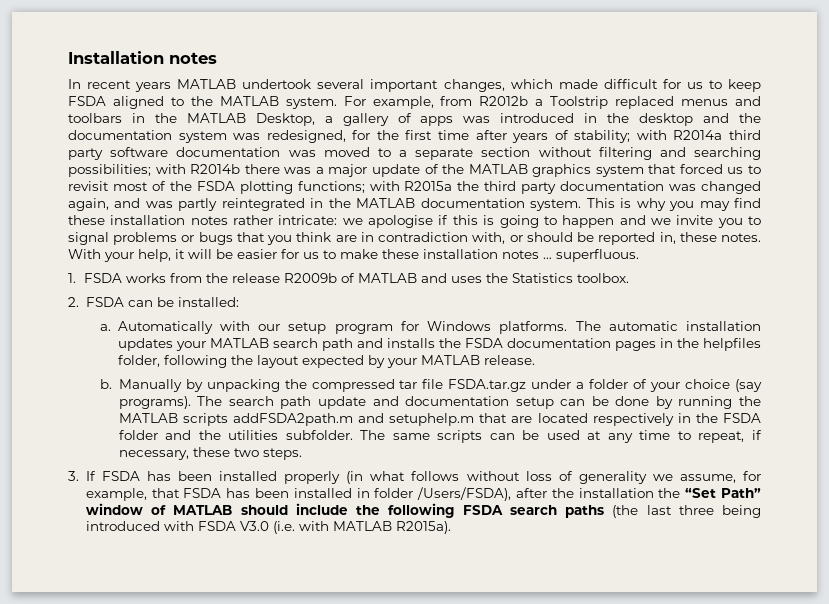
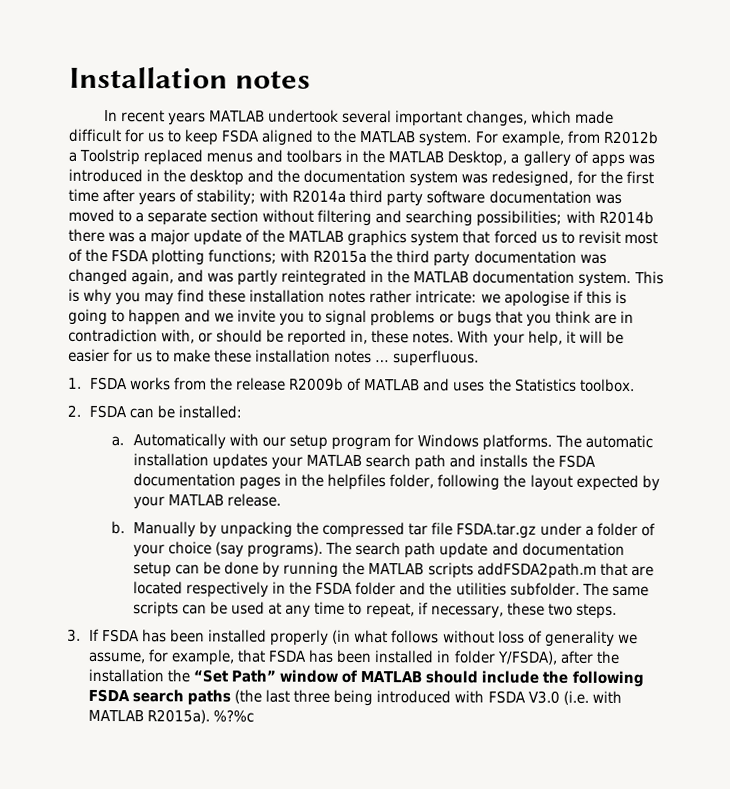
- The search path update and documentation setup can be done by running the MATLAB scripts addFSDA2path.m and setuphelp.m that are located respectively in the FSDA folder and the utilities subfolder.
+ The search path update and documentation setup can be done by running the MATLAB scripts addFSDA2path.m that are located respectively in the FSDA folder and the utilities subfolder.
- 3. If FSDA has been installed properly (in what follows without loss of generality we assume, for example, that FSDA has been installed in folder /Users/FSDA), after the installation the “Set Path” window of MATLAB should include the following FSDA search paths (the last three being introduced with FSDA V3.0 (i.e. with MATLAB R2015a).
+ 3. If FSDA has been installed properly (in what follows without loss of generality we assume, for example, that FSDA has been installed in folder Y/FSDA), after the installation the “Set Path” window of MATLAB should include the following FSDA search paths (the last three being introduced with FSDA V3.0 (i.e. with MATLAB R2015a).
+ %?%c

